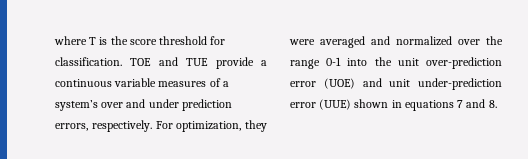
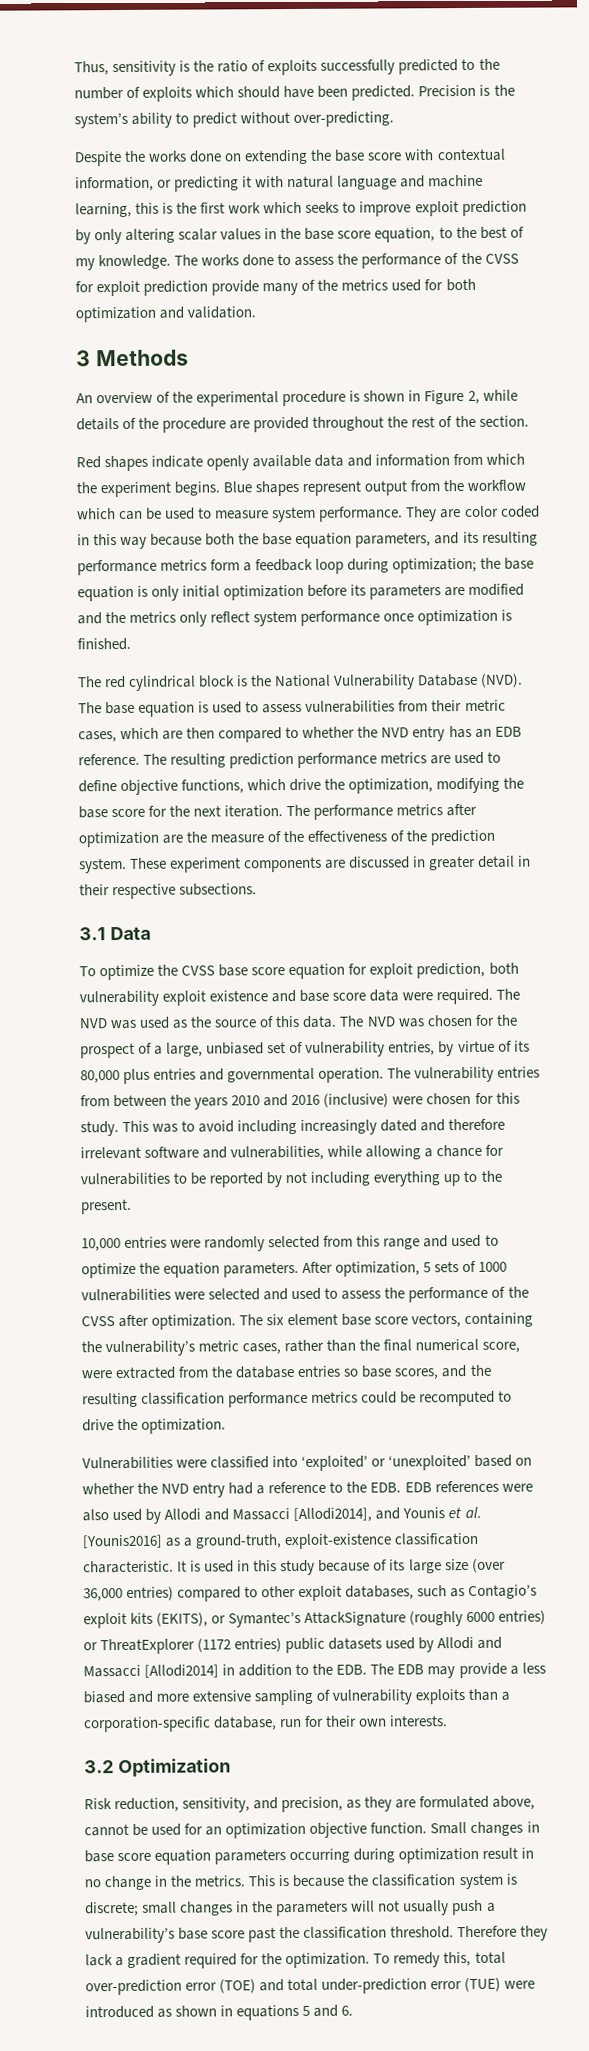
- where T is the score threshold for classification. TOE and TUE provide a continuous variable measures of a system’s over and under prediction errors, respectively. For optimization, they were averaged and normalized over the range 0-1 into the unit over-prediction error (UOE) and unit under-prediction error (UUE) shown in equations 7 and 8.
+ Thus, sensitivity is the ratio of exploits successfully predicted to the number of exploits which should have been predicted. Precision is the system’s ability to predict without over-predicting.
+ Despite the works done on extending the base score with contextual information, or predicting it with natural language and machine learning, this is the first work which seeks to improve exploit prediction by only altering scalar values in the base score equation, to the best of my knowledge. The works done to assess the performance of the CVSS for exploit prediction provide many of the metrics used for both optimization and validation.
+ 3 Methods
+ An overview of the experimental procedure is shown in Figure 2, while details of the procedure are provided throughout the rest of the section.
+ Red shapes indicate openly available data and information from which the experiment begins. Blue shapes represent output from the workflow which can be used to measure system performance. They are color coded in this way because both the base equation parameters, and its resulting performance metrics form a feedback loop during optimization; the base equation is only initial optimization before its parameters are modified and the metrics only reflect system performance once optimization is finished.
+ The red cylindrical block is the National Vulnerability Database (NVD). The base equation is used to assess vulnerabilities from their metric cases, which are then compared to whether the NVD entry has an EDB reference. The resulting prediction performance metrics are used to define objective functions, which drive the optimization, modifying the base score for the next iteration. The performance metrics after optimization are the measure of the effectiveness of the prediction system. These experiment components are discussed in greater detail in their respective subsections.
+ 3.1 Data
+ To optimize the CVSS base score equation for exploit prediction, both vulnerability exploit existence and base score data were required. The NVD was used as the source of this data. The NVD was chosen for the prospect of a large, unbiased set of vulnerability entries, by virtue of its 80,000 plus entries and governmental operation. The vulnerability entries from between the years 2010 and 2016 (inclusive) were chosen for this study. This was to avoid including increasingly dated and therefore irrelevant software and vulnerabilities, while allowing a chance for vulnerabilities to be reported by not including everything up to the present.
+ 10,000 entries were randomly selected from this range and used to optimize the equation parameters. After optimization, 5 sets of 1000 vulnerabilities were selected and used to assess the performance of the CVSS after optimization. The six element base score vectors, containing the vulnerability’s metric cases, rather than the final numerical score, were extracted from the database entries so base scores, and the resulting classification performance metrics could be recomputed to drive the optimization.
+ Vulnerabilities were classified into ‘exploited’ or ‘unexploited’ based on whether the NVD entry had a reference to the EDB. EDB references were also used by Allodi and Massacci [Allodi2014], and Younis et al. [Younis2016] as a ground-truth, exploit-existence classification characteristic. It is used in this study because of its large size (over 36,000 entries) compared to other exploit databases, such as Contagio’s exploit kits (EKITS), or Symantec’s AttackSignature (roughly 6000 entries) or ThreatExplorer (1172 entries) public datasets used by Allodi and Massacci [Allodi2014] in addition to the EDB. The EDB may provide a less biased and more extensive sampling of vulnerability exploits than a corporation-specific database, run for their own interests.
+ 3.2 Optimization
+ Risk reduction, sensitivity, and precision, as they are formulated above, cannot be used for an optimization objective function. Small changes in base score equation parameters occurring during optimization result in no change in the metrics. This is because the classification system is discrete; small changes in the parameters will not usually push a vulnerability’s base score past the classification threshold. Therefore they lack a gradient required for the optimization. To remedy this, total over-prediction error (TOE) and total under-prediction error (TUE) were introduced as shown in equations 5 and 6.

